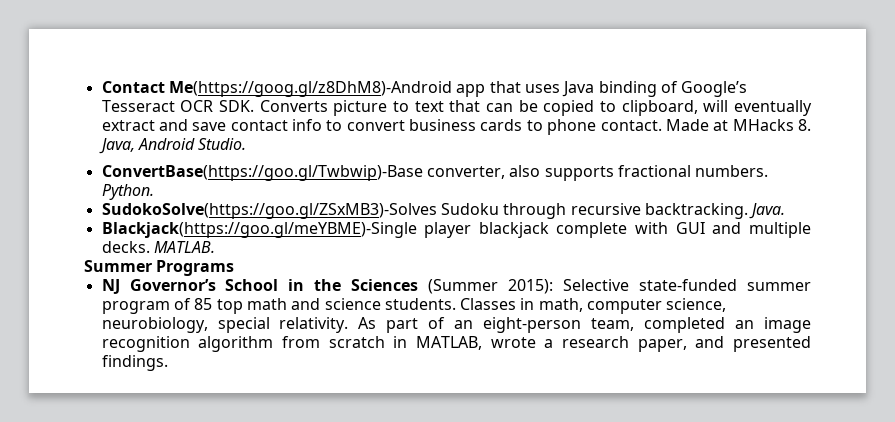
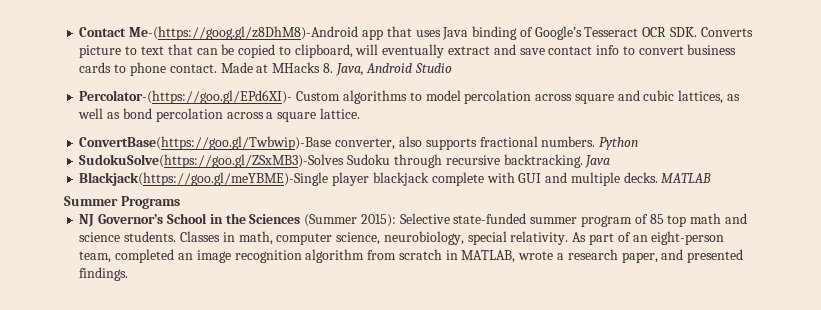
- Contact Me(https://goog.gl/z8DhM8)-Android app that uses Java binding of Google’s Tesseract OCR SDK. Converts picture to text that can be copied to clipboard, will eventually extract and save contact info to convert business cards to phone contact.
+ Contact Me-(https://goog.gl/z8DhM8)-Android app that uses Java binding of Google’s Tesseract OCR SDK. Converts picture to text that can be copied to clipboard, will eventually extract and save contact info to convert business cards to phone contact.
- Made at MHacks 8. Java, Android Studio.
+ Made at MHacks 8. Java, Android Studio
+ Percolator-(https://goo.gl/EPd6XI)- Custom algorithms to model percolation across square and cubic lattices, as well as bond percolation across a square lattice.
- Python.
- SudokoSolve(https://goo.gl/ZSxMB3)-Solves Sudoku through recursive backtracking. Java.
+ Python
+ SudokuSolve(https://goo.gl/ZSxMB3)-Solves Sudoku through recursive backtracking. Java
- MATLAB.
+ MATLAB

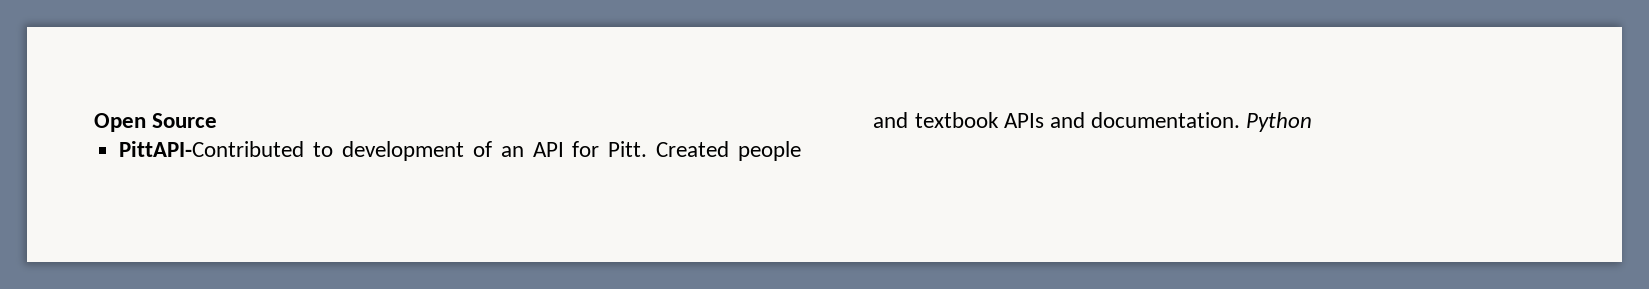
- Contact Me-(https://goog.gl/z8DhM8)-Android app that uses Java binding of Google’s Tesseract OCR SDK. Converts picture to text that can be copied to clipboard, will eventually extract and save contact info to convert business cards to phone contact. Made at MHacks 8. Java, Android Studio
- Percolator-(https://goo.gl/EPd6XI)- Custom algorithms to model percolation across square and cubic lattices, as well as bond percolation across a square lattice.
- ConvertBase(https://goo.gl/Twbwip)-Base converter, also supports fractional numbers. Python
- SudokuSolve(https://goo.gl/ZSxMB3)-Solves Sudoku through recursive backtracking. Java
- Blackjack(https://goo.gl/meYBME)-Single player blackjack complete with GUI and multiple decks. MATLAB
- Summer Programs
- NJ Governor’s School in the Sciences (Summer 2015): Selective state-funded summer program of 85 top math and science students. Classes in math, computer science, neurobiology, special relativity. As part of an eight-person team, completed an image recognition algorithm from scratch in MATLAB, wrote a research paper, and presented findings.
+ Open Source
+ PittAPI-Contributed to development of an API for Pitt. Created people and textbook APIs and documentation. Python

